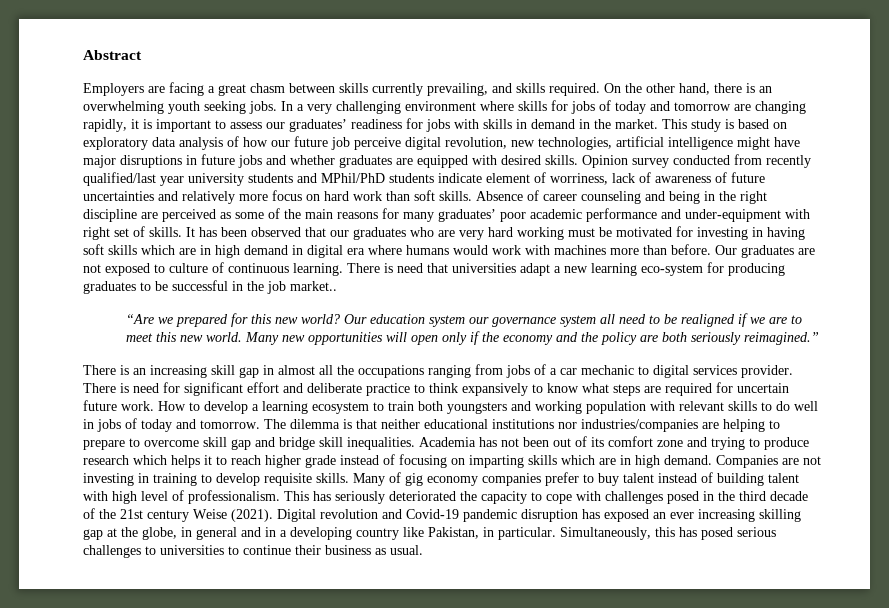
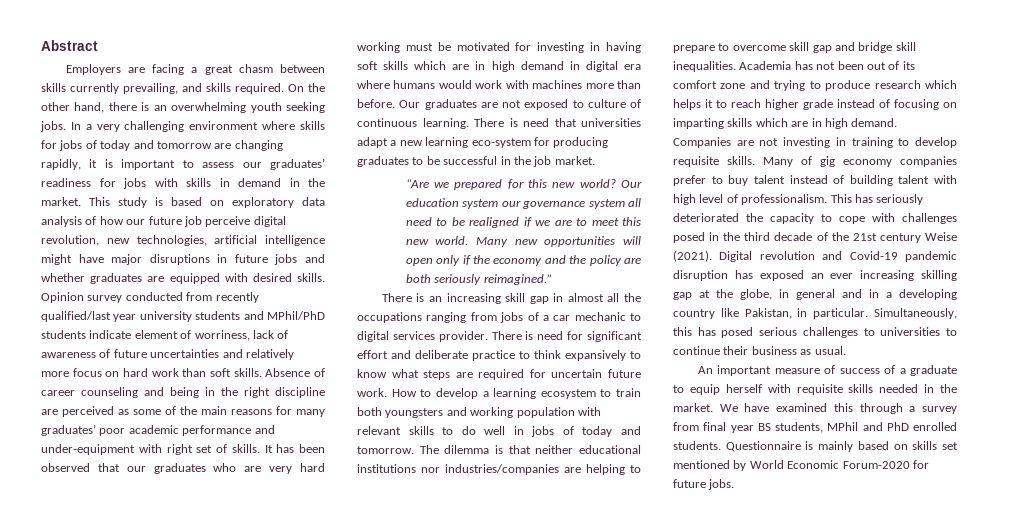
- There is need that universities adapt a new learning eco-system for producing graduates to be successful in the job market..
+ There is need that universities adapt a new learning eco-system for producing graduates to be successful in the job market.
+ An important measure of success of a graduate to equip herself with requisite skills needed in the market. We have examined this through a survey from final year BS students, MPhil and PhD enrolled students. Questionnaire is mainly based on skills set mentioned by World Economic Forum-2020 for future jobs.

